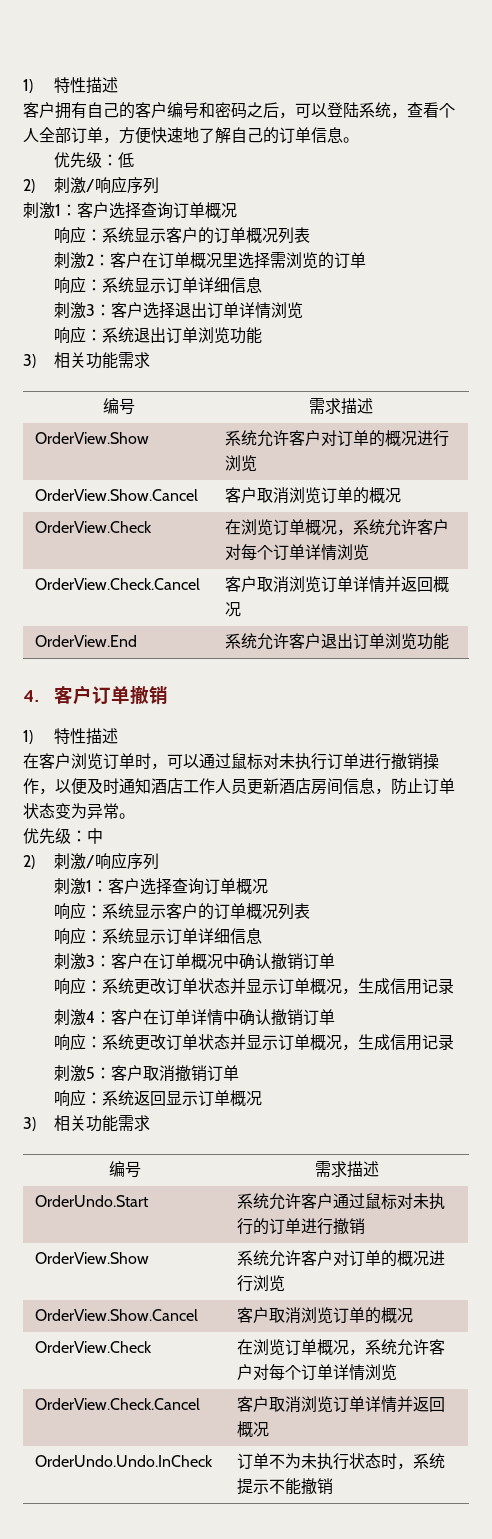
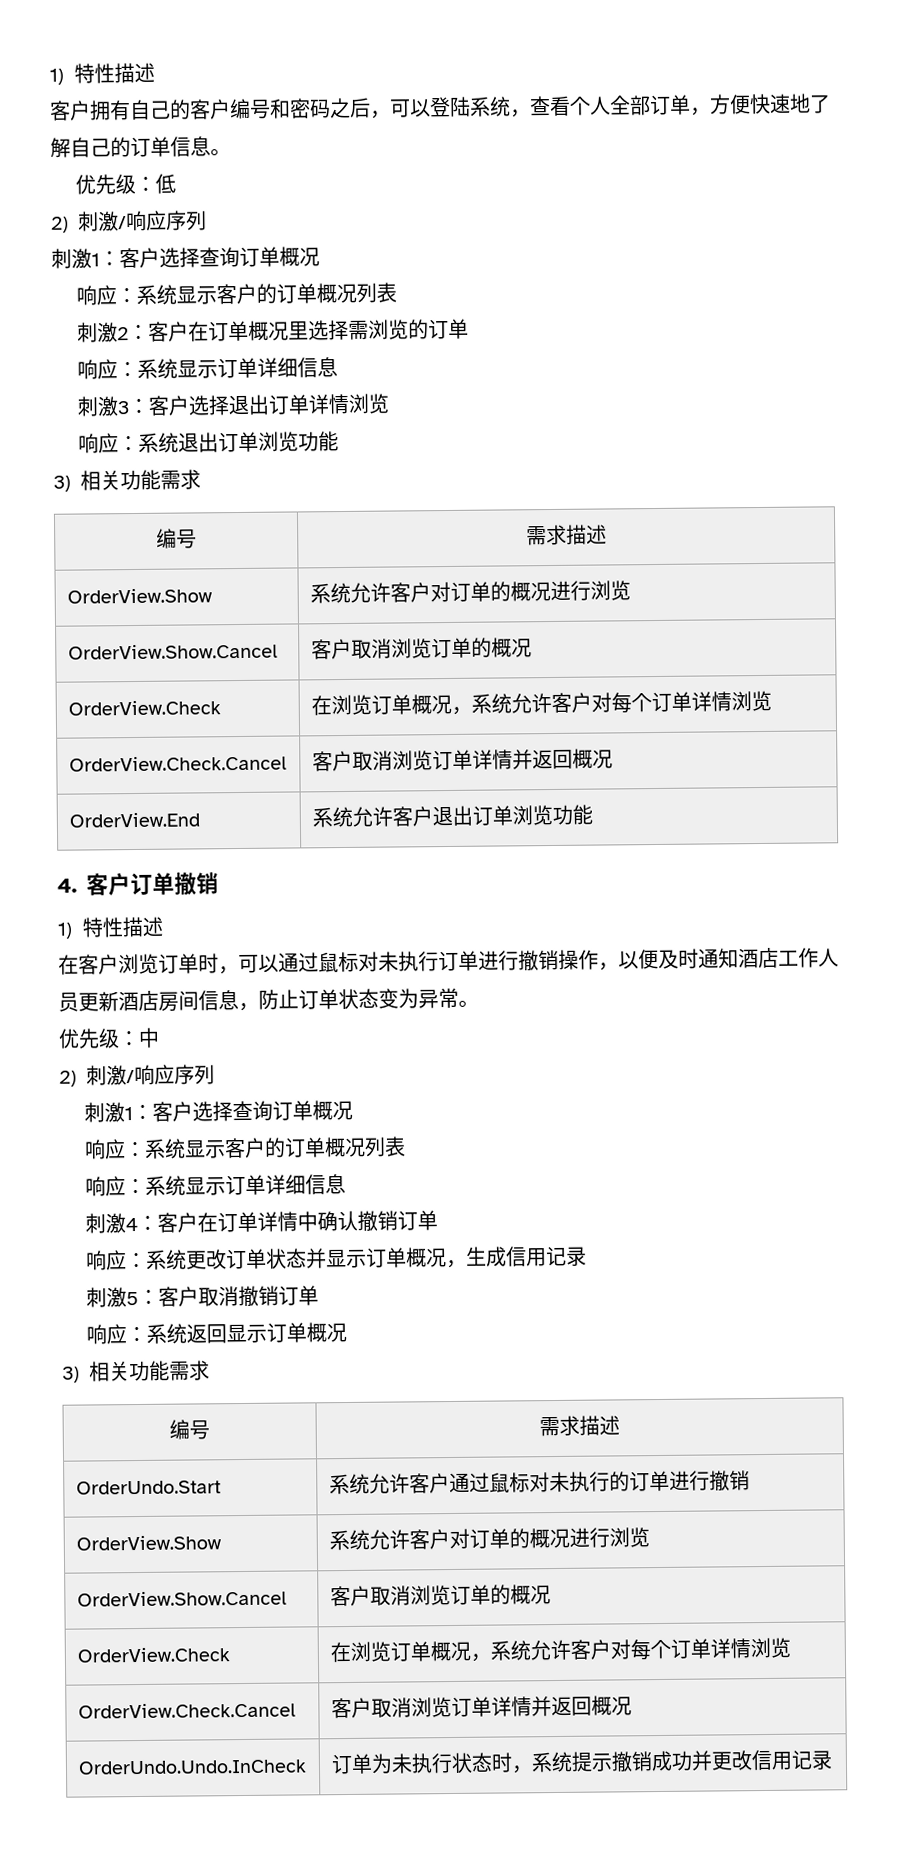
- 刺激3：客户在订单概况中确认撤销订单
- 响应：系统更改订单状态并显示订单概况，生成信用记录
- OrderUndo.Undo.InCheck | 订单不为未执行状态时，系统提示不能撤销
+ OrderUndo.Undo.InCheck | 订单为未执行状态时，系统提示撤销成功并更改信用记录

